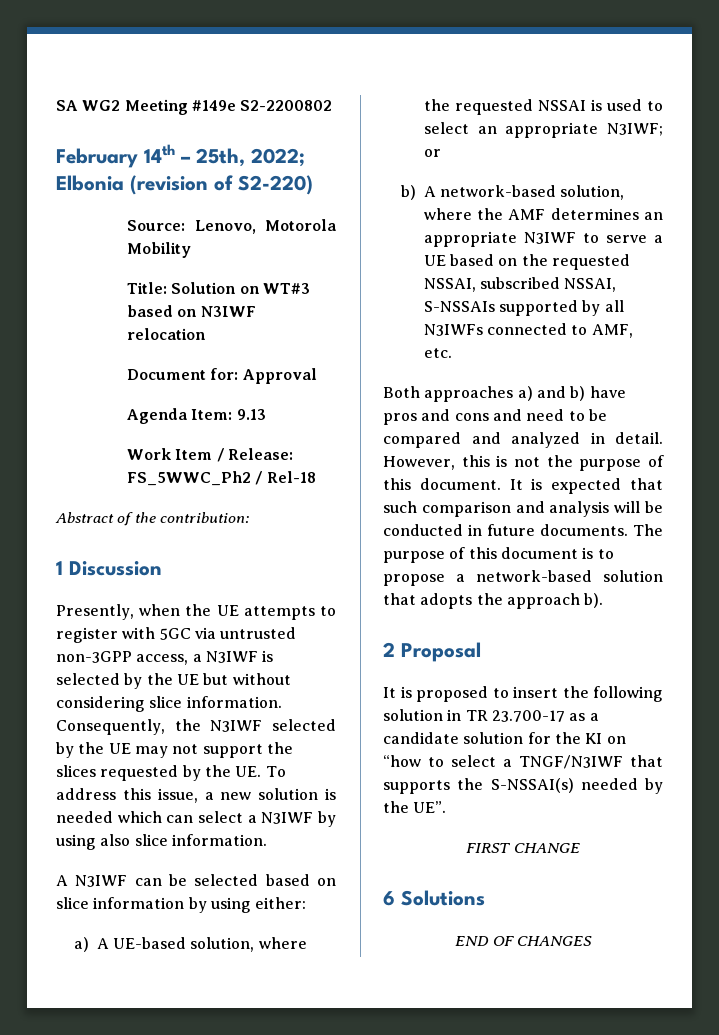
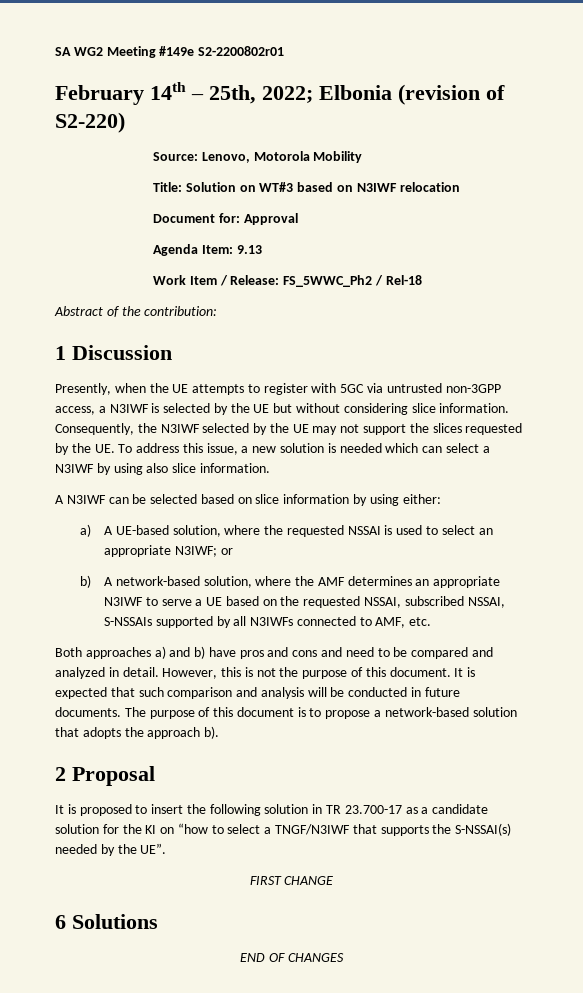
- SA WG2 Meeting #149e S2-2200802
+ SA WG2 Meeting #149e S2-2200802r01

